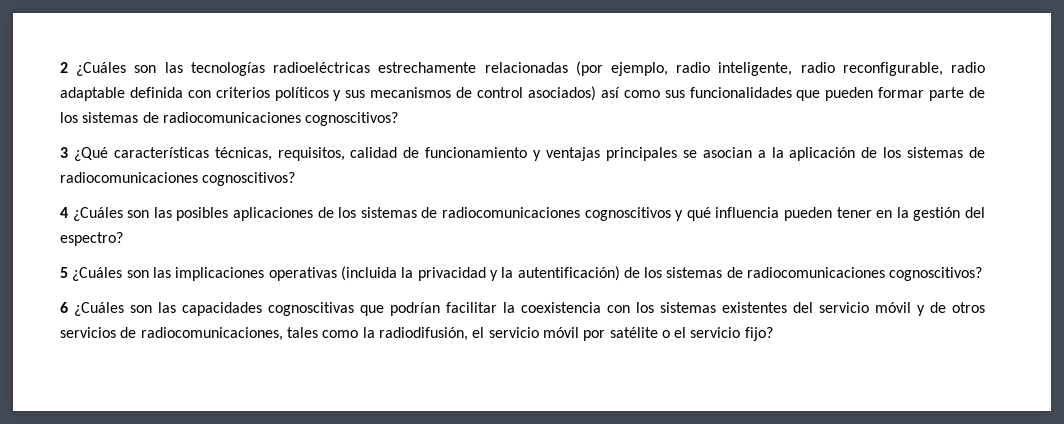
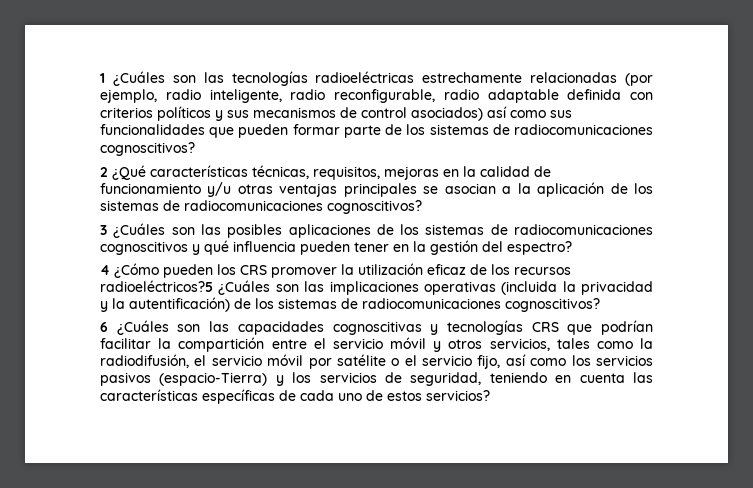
- 2 ¿Cuáles son las tecnologías radioeléctricas estrechamente relacionadas (por ejemplo, radio inteligente, radio reconfigurable, radio adaptable definida con criterios políticos y sus mecanismos de control asociados) así como sus funcionalidades que pueden formar parte de los sistemas de radiocomunicaciones cognoscitivos?
+ 1 ¿Cuáles son las tecnologías radioeléctricas estrechamente relacionadas (por ejemplo, radio inteligente, radio reconfigurable, radio adaptable definida con criterios políticos y sus mecanismos de control asociados) así como sus funcionalidades que pueden formar parte de los sistemas de radiocomunicaciones cognoscitivos?
- 3 ¿Qué características técnicas, requisitos, calidad de funcionamiento y ventajas principales se asocian a la aplicación de los sistemas de radiocomunicaciones cognoscitivos?
+ 2 ¿Qué características técnicas, requisitos, mejoras en la calidad de funcionamiento y/u otras ventajas principales se asocian a la aplicación de los sistemas de radiocomunicaciones cognoscitivos?
- 4 ¿Cuáles son las posibles aplicaciones de los sistemas de radiocomunicaciones cognoscitivos y qué influencia pueden tener en la gestión del espectro?
+ 3 ¿Cuáles son las posibles aplicaciones de los sistemas de radiocomunicaciones cognoscitivos y qué influencia pueden tener en la gestión del espectro?
- 5 ¿Cuáles son las implicaciones operativas (incluida la privacidad y la autentificación) de los sistemas de radiocomunicaciones cognoscitivos?
+ 4 ¿Cómo pueden los CRS promover la utilización eficaz de los recursos radioeléctricos?5 ¿Cuáles son las implicaciones operativas (incluida la privacidad y la autentificación) de los sistemas de radiocomunicaciones cognoscitivos?
- 6 ¿Cuáles son las capacidades cognoscitivas que podrían facilitar la coexistencia con los sistemas existentes del servicio móvil y de otros servicios de radiocomunicaciones, tales como la radiodifusión, el servicio móvil por satélite o el servicio fijo?
+ 6 ¿Cuáles son las capacidades cognoscitivas y tecnologías CRS que podrían facilitar la compartición entre el servicio móvil y otros servicios, tales como la radiodifusión, el servicio móvil por satélite o el servicio fijo, así como los servicios pasivos (espacio-Tierra) y los servicios de seguridad, teniendo en cuenta las características específicas de cada uno de estos servicios?

